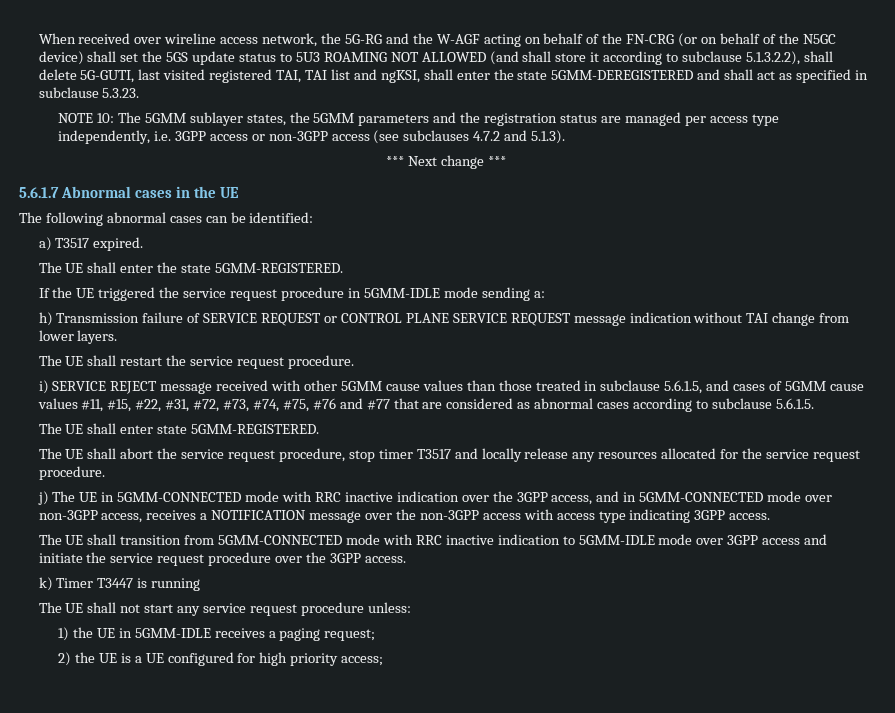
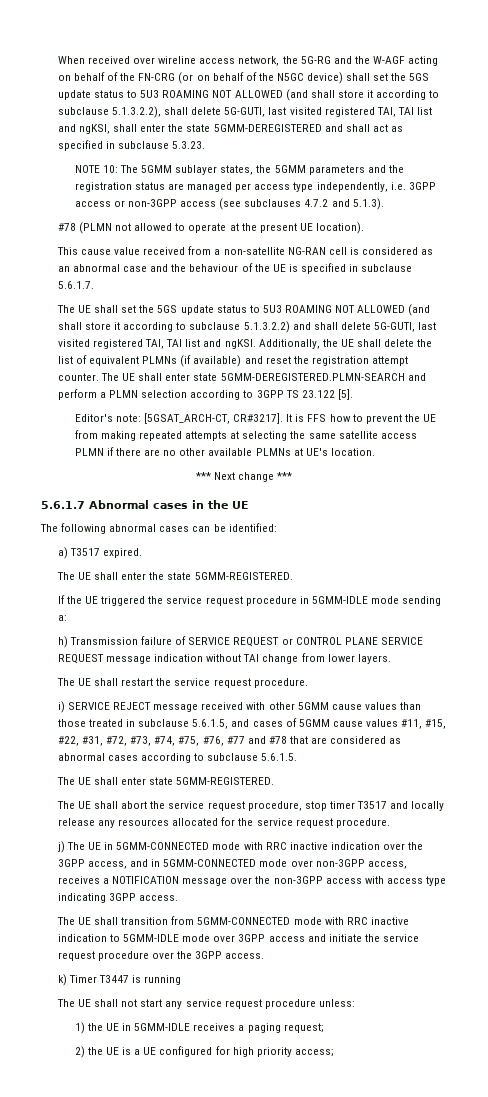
+ #78 (PLMN not allowed to operate at the present UE location).
+ This cause value received from a non-satellite NG-RAN cell is considered as an abnormal case and the behaviour of the UE is specified in subclause 5.6.1.7.
+ The UE shall set the 5GS update status to 5U3 ROAMING NOT ALLOWED (and shall store it according to subclause 5.1.3.2.2) and shall delete 5G-GUTI, last visited registered TAI, TAI list and ngKSI. Additionally, the UE shall delete the list of equivalent PLMNs (if available) and reset the registration attempt counter. The UE shall enter state 5GMM-DEREGISTERED.PLMN-SEARCH and perform a PLMN selection according to 3GPP TS 23.122 [5].
+ Editor's note: [5GSAT_ARCH-CT, CR#3217]. It is FFS how to prevent the UE from making repeated attempts at selecting the same satellite access PLMN if there are no other available PLMNs at UE's location.
- i) SERVICE REJECT message received with other 5GMM cause values than those treated in subclause 5.6.1.5, and cases of 5GMM cause values #11, #15, #22, #31, #72, #73, #74, #75, #76 and #77 that are considered as abnormal cases according to subclause 5.6.1.5.
+ i) SERVICE REJECT message received with other 5GMM cause values than those treated in subclause 5.6.1.5, and cases of 5GMM cause values #11, #15, #22, #31, #72, #73, #74, #75, #76, #77 and #78 that are considered as abnormal cases according to subclause 5.6.1.5.

